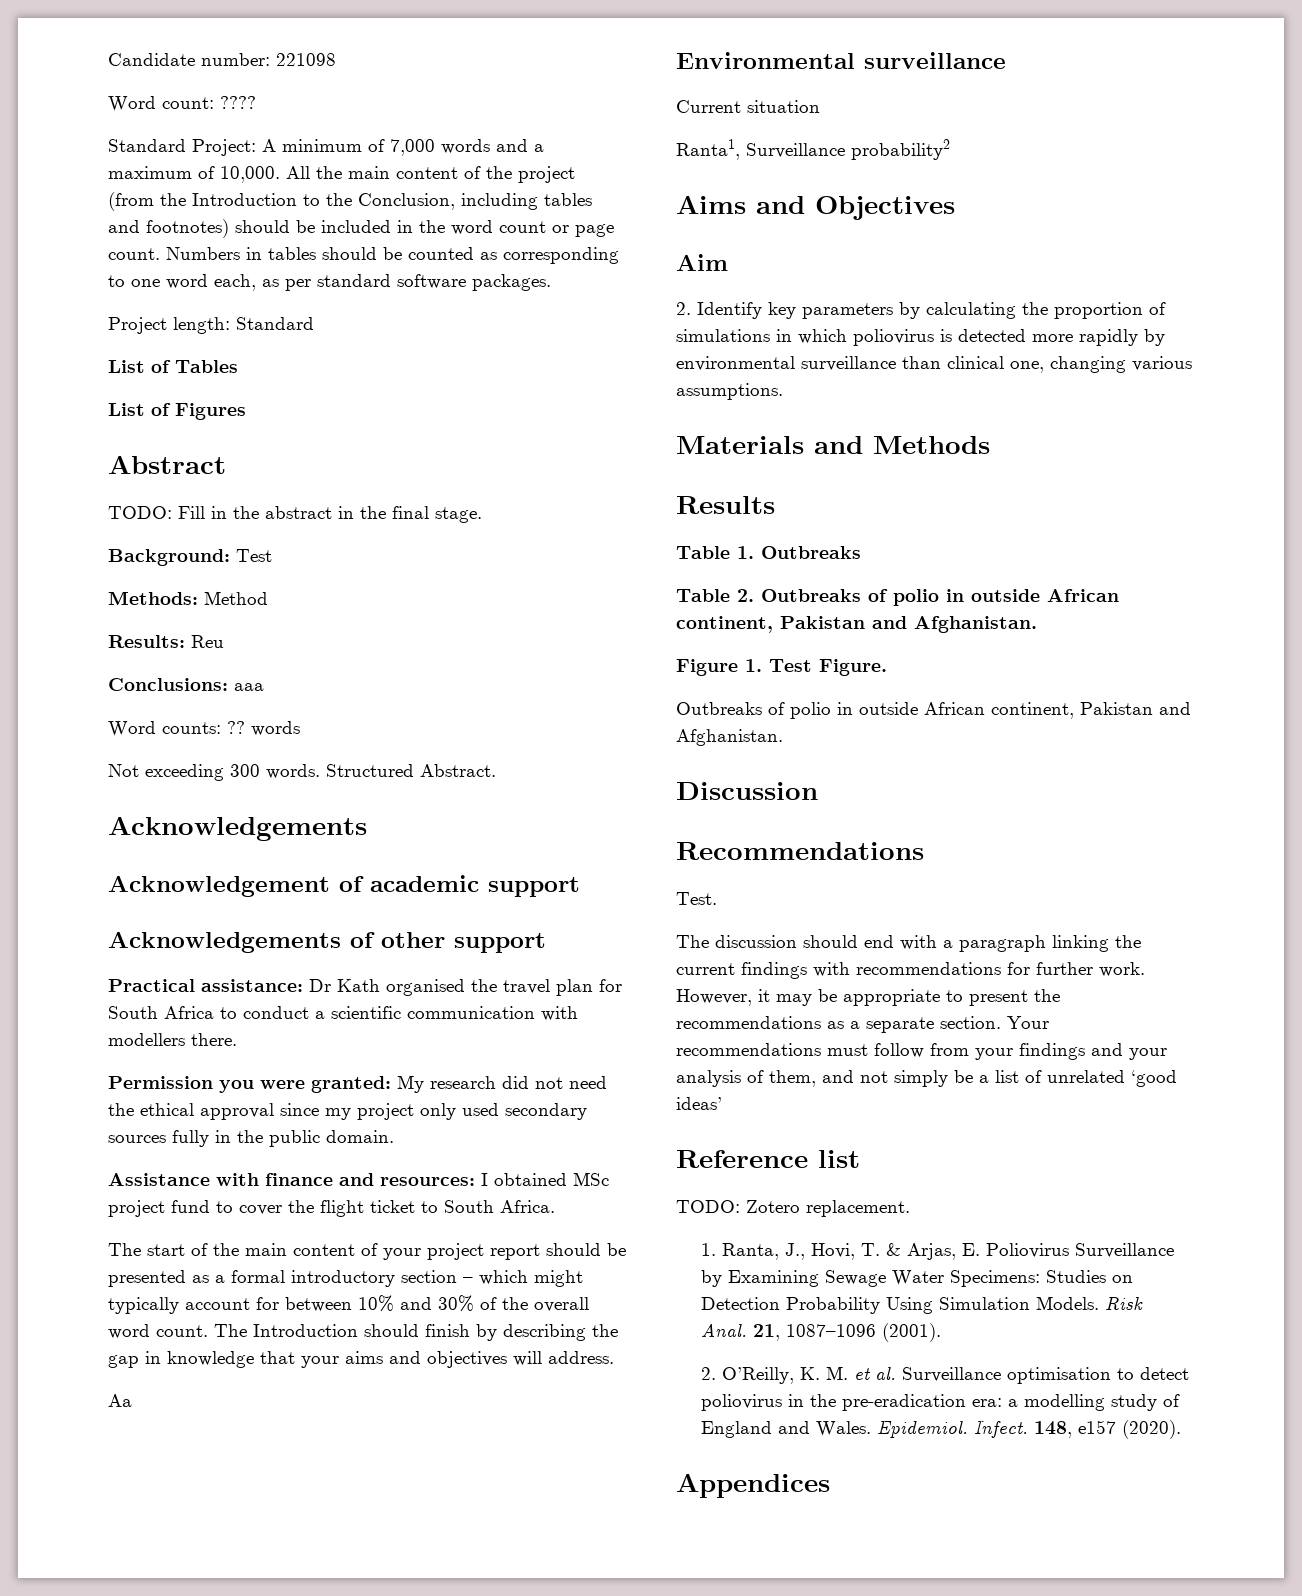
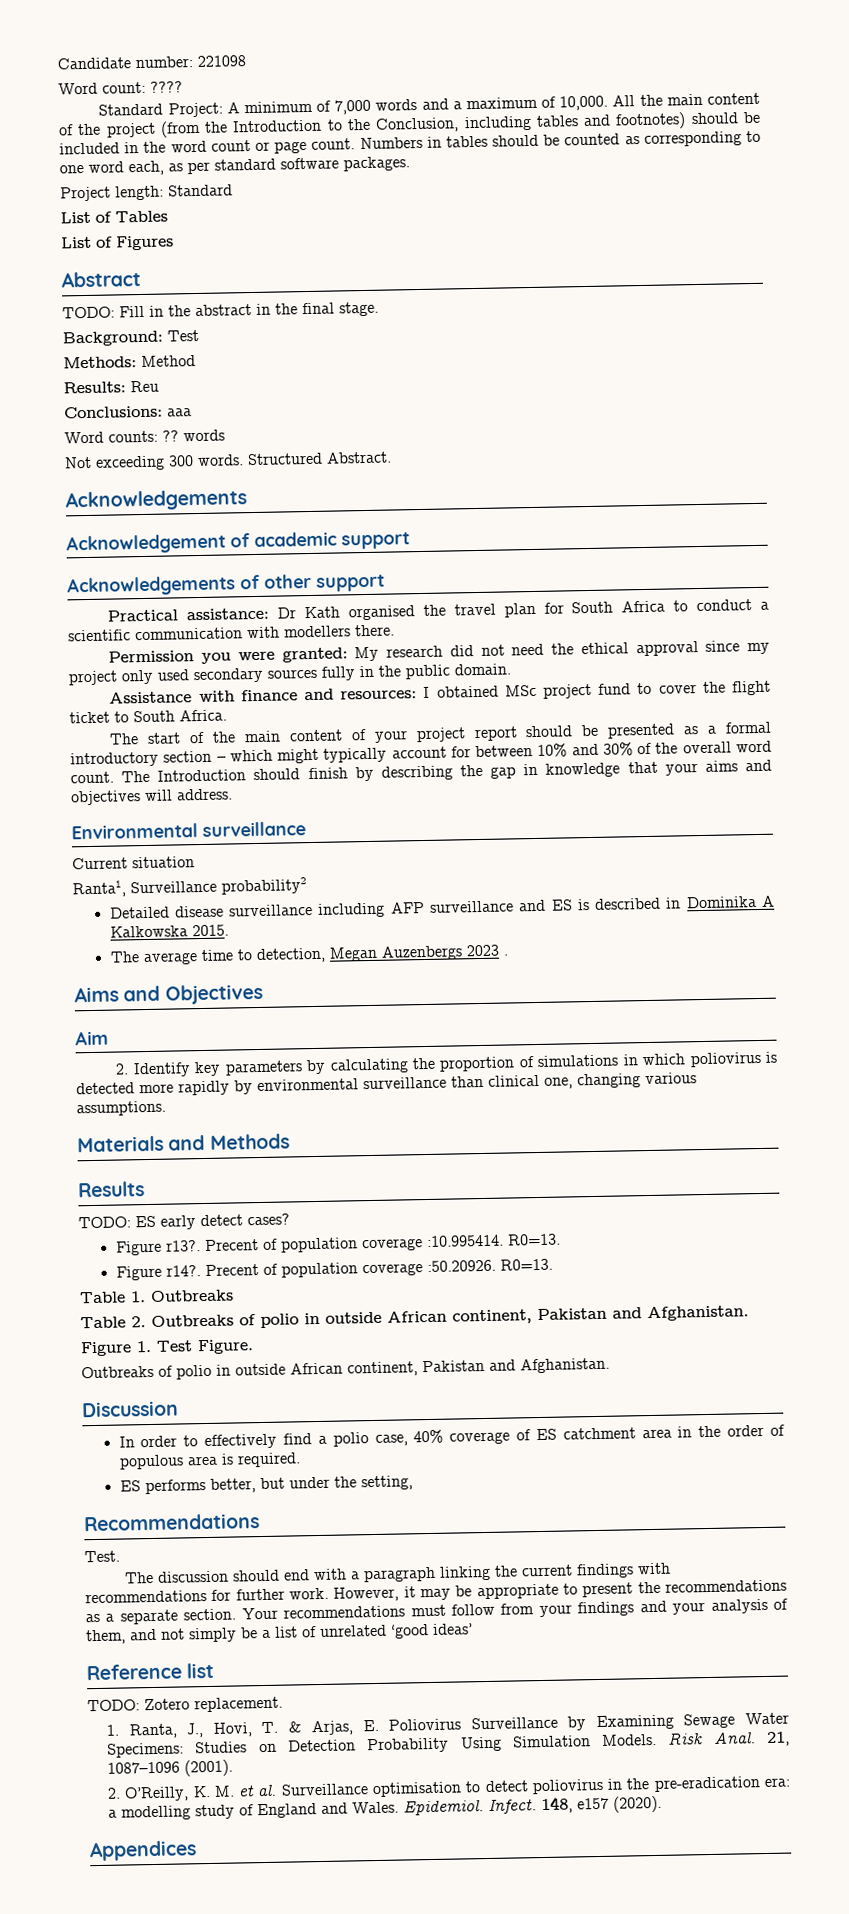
- Aa
+ Detailed disease surveillance including AFP surveillance and ES is described in Dominika A Kalkowska 2015.
+ The average time to detection, Megan Auzenbergs 2023 .
+ TODO: ES early detect cases?
+ Figure r13?. Precent of population coverage :10.995414. R0=13.
+ Figure r14?. Precent of population coverage :50.20926. R0=13.
+ In order to effectively find a polio case, 40% coverage of ES catchment area in the order of populous area is required.
+ ES performs better, but under the setting,

